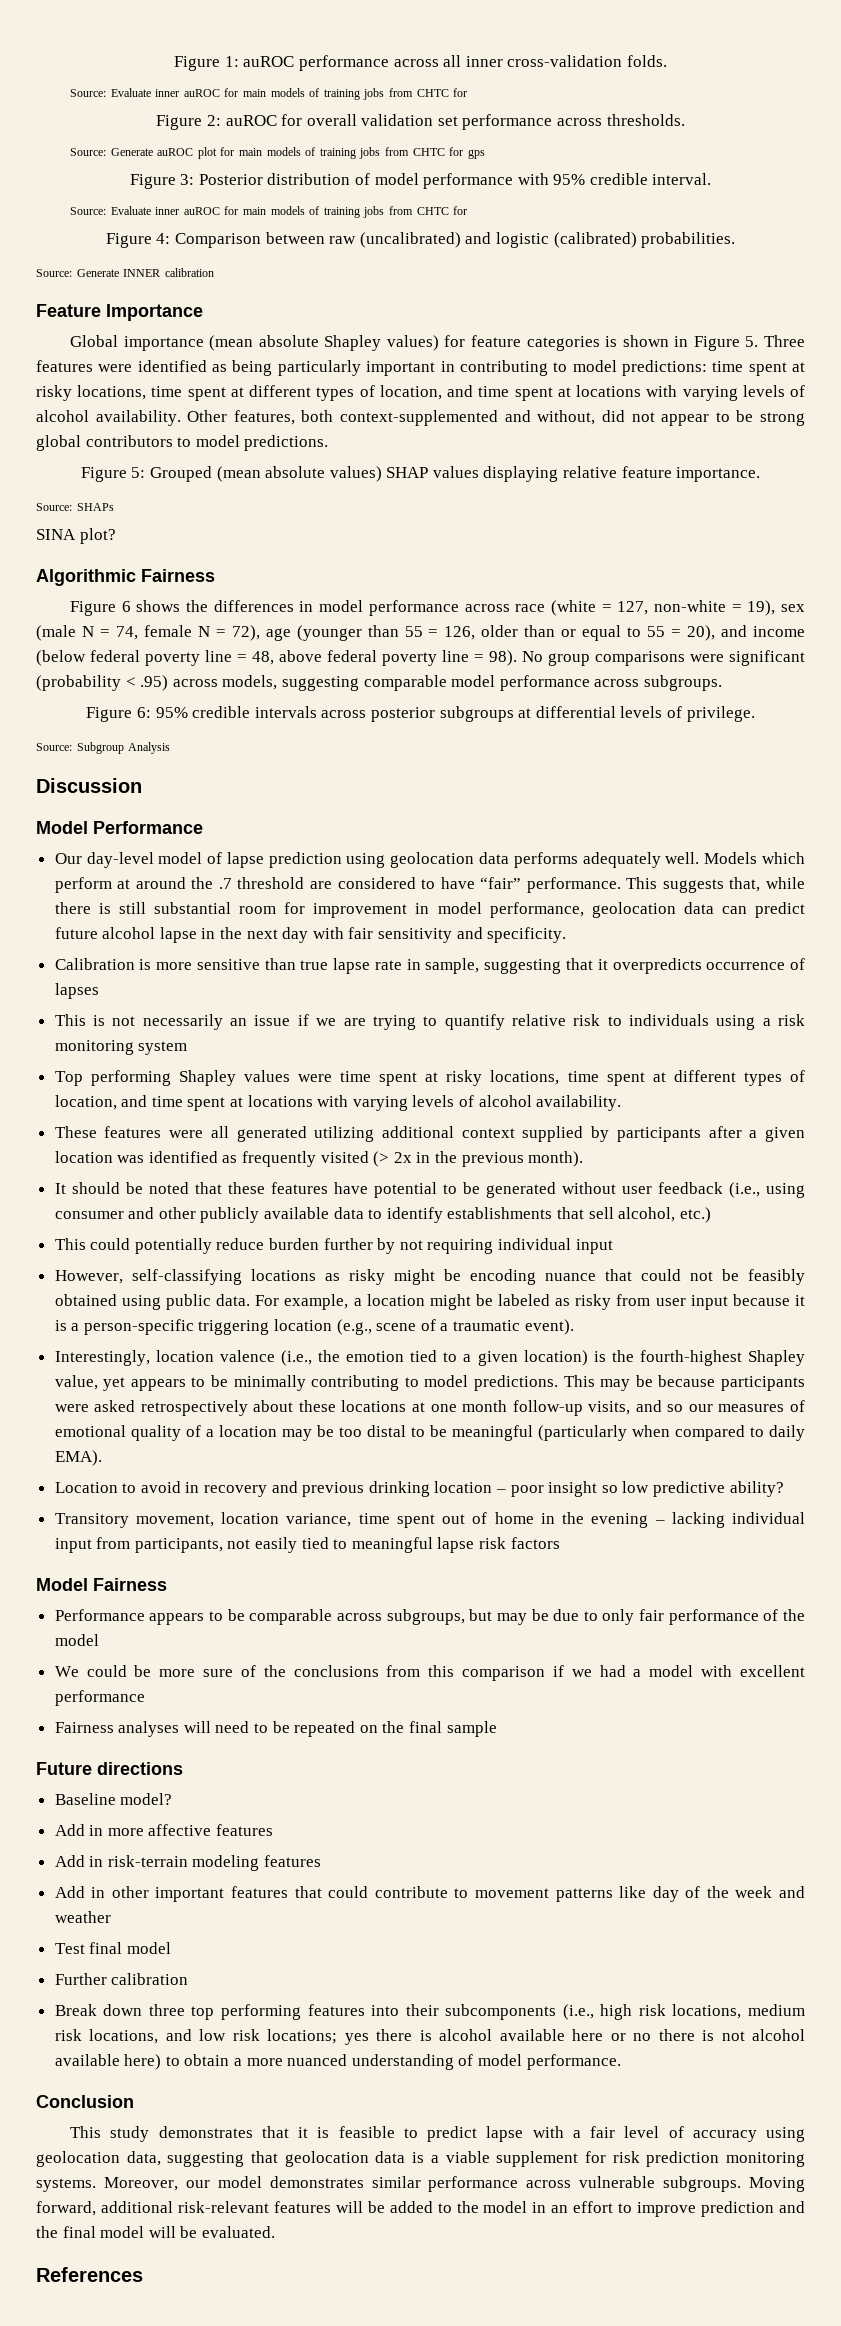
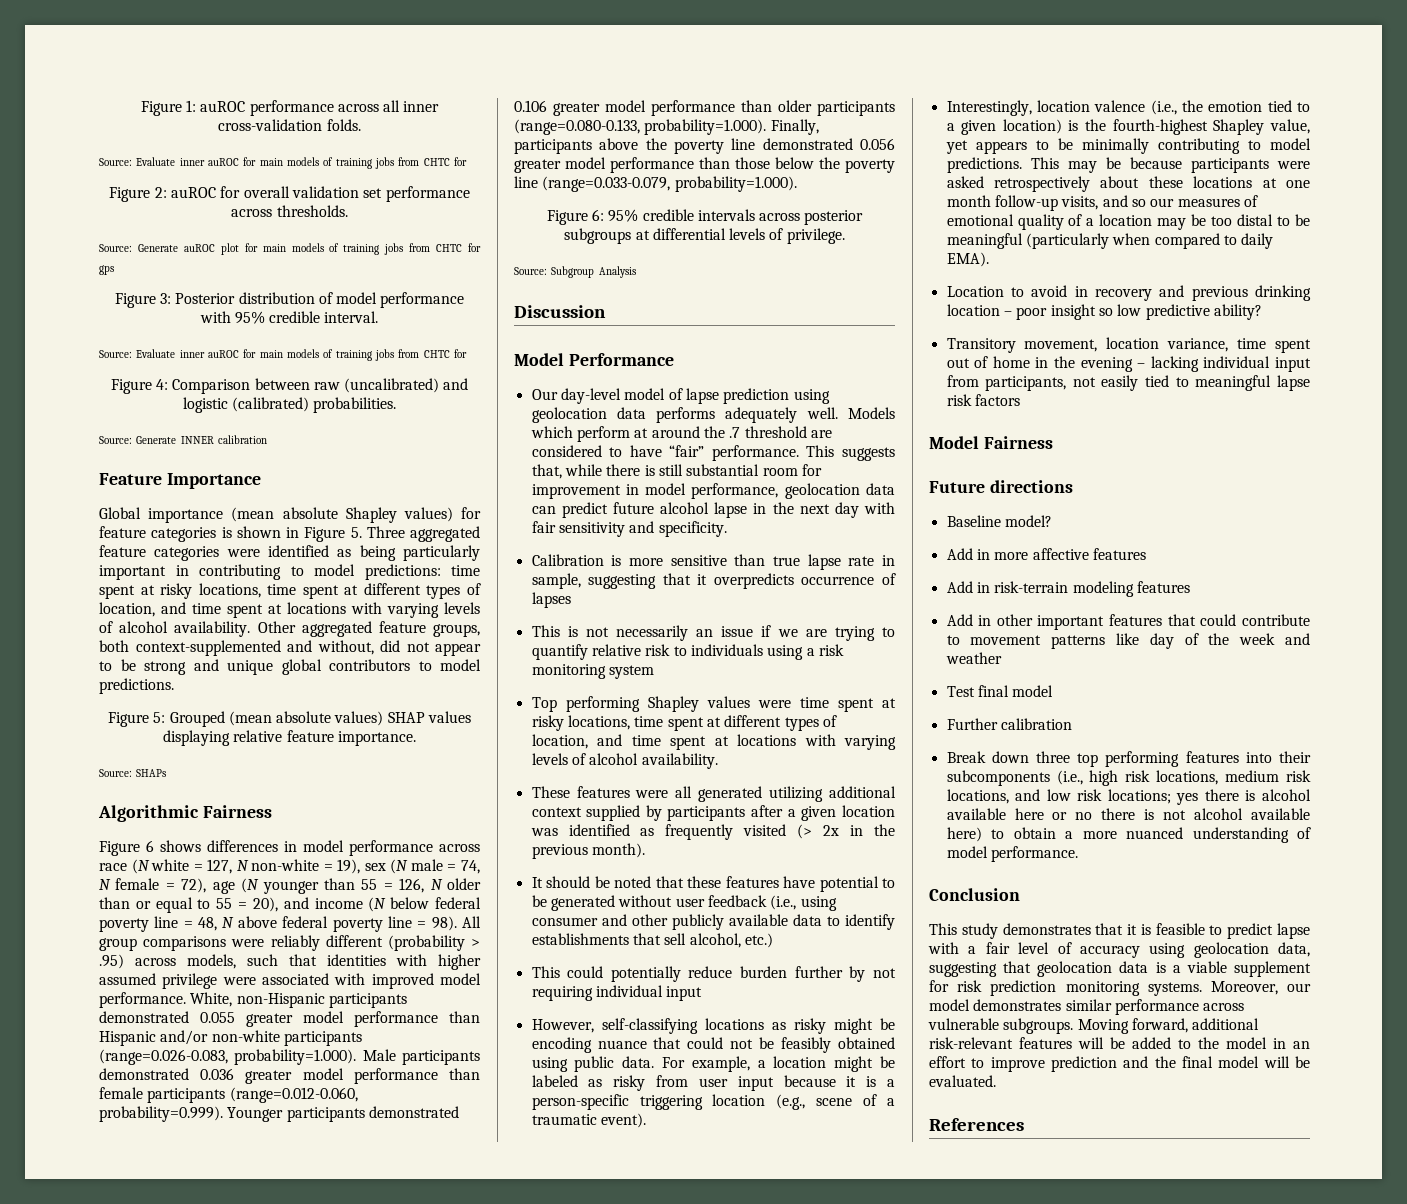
- Global importance (mean absolute Shapley values) for feature categories is shown in Figure 5. Three features were identified as being particularly important in contributing to model predictions: time spent at risky locations, time spent at different types of location, and time spent at locations with varying levels of alcohol availability.
+ Global importance (mean absolute Shapley values) for feature categories is shown in Figure 5. Three aggregated feature categories were identified as being particularly important in contributing to model predictions: time spent at risky locations, time spent at different types of location, and time spent at locations with varying levels of alcohol availability.
- Other features, both context-supplemented and without, did not appear to be strong global contributors to model predictions.
+ Other aggregated feature groups, both context-supplemented and without, did not appear to be strong and unique global contributors to model predictions.
- SINA plot?
- Figure 6 shows the differences in model performance across race (white = 127, non-white = 19), sex (male N = 74, female N = 72), age (younger than 55 = 126, older than or equal to 55 = 20), and income (below federal poverty line = 48, above federal poverty line = 98).
+ Figure 6 shows differences in model performance across race (N white = 127, N non-white = 19), sex (N male = 74, N female = 72), age (N younger than 55 = 126, N older than or equal to 55 = 20), and income (N below federal poverty line = 48, N above federal poverty line = 98).
- No group comparisons were significant (probability < .95) across models, suggesting comparable model performance across subgroups.
+ All group comparisons were reliably different (probability > .95) across models, such that identities with higher assumed privilege were associated with improved model performance. White, non-Hispanic participants demonstrated 0.055 greater model performance than Hispanic and/or non-white participants (range=0.026-0.083, probability=1.000). Male participants demonstrated 0.036 greater model performance than female participants (range=0.012-0.060, probability=0.999). Younger participants demonstrated 0.106 greater model performance than older participants (range=0.080-0.133, probability=1.000). Finally, participants above the poverty line demonstrated 0.056 greater model performance than those below the poverty line (range=0.033-0.079, probability=1.000).
- Performance appears to be comparable across subgroups, but may be due to only fair performance of the model
- We could be more sure of the conclusions from this comparison if we had a model with excellent performance
- Fairness analyses will need to be repeated on the final sample

